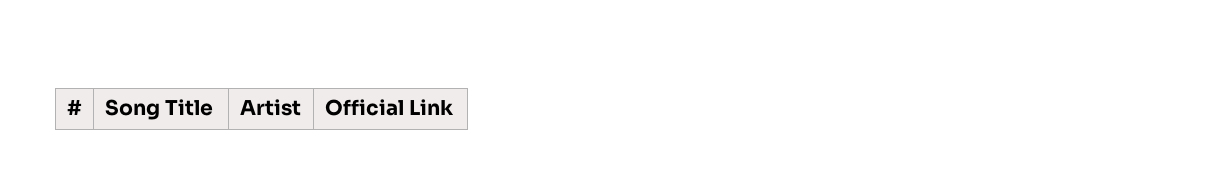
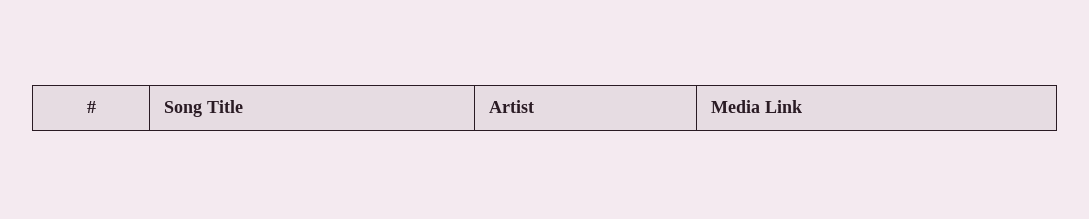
- # | Song Title | Artist | Official Link
+ # | Song Title | Artist | Media Link

